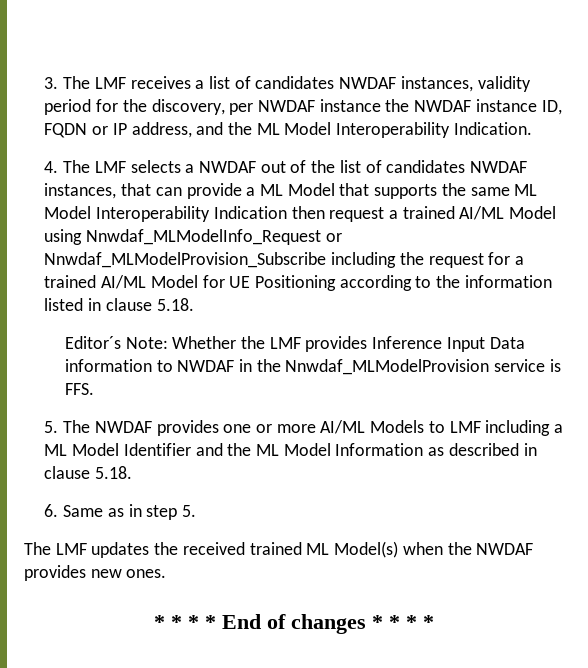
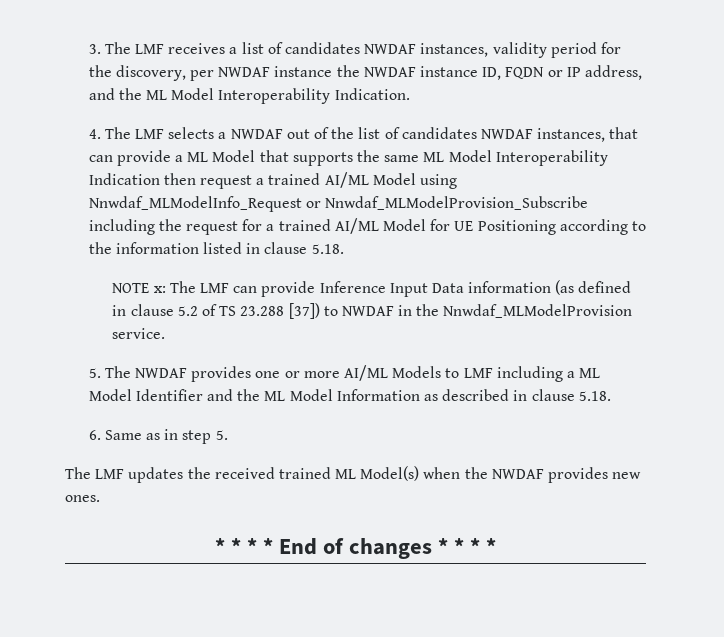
- Editor´s Note: Whether the LMF provides Inference Input Data information to NWDAF in the Nnwdaf_MLModelProvision service is FFS.
+ NOTE x: The LMF can provide Inference Input Data information (as defined in clause 5.2 of TS 23.288 [37]) to NWDAF in the Nnwdaf_MLModelProvision service.

